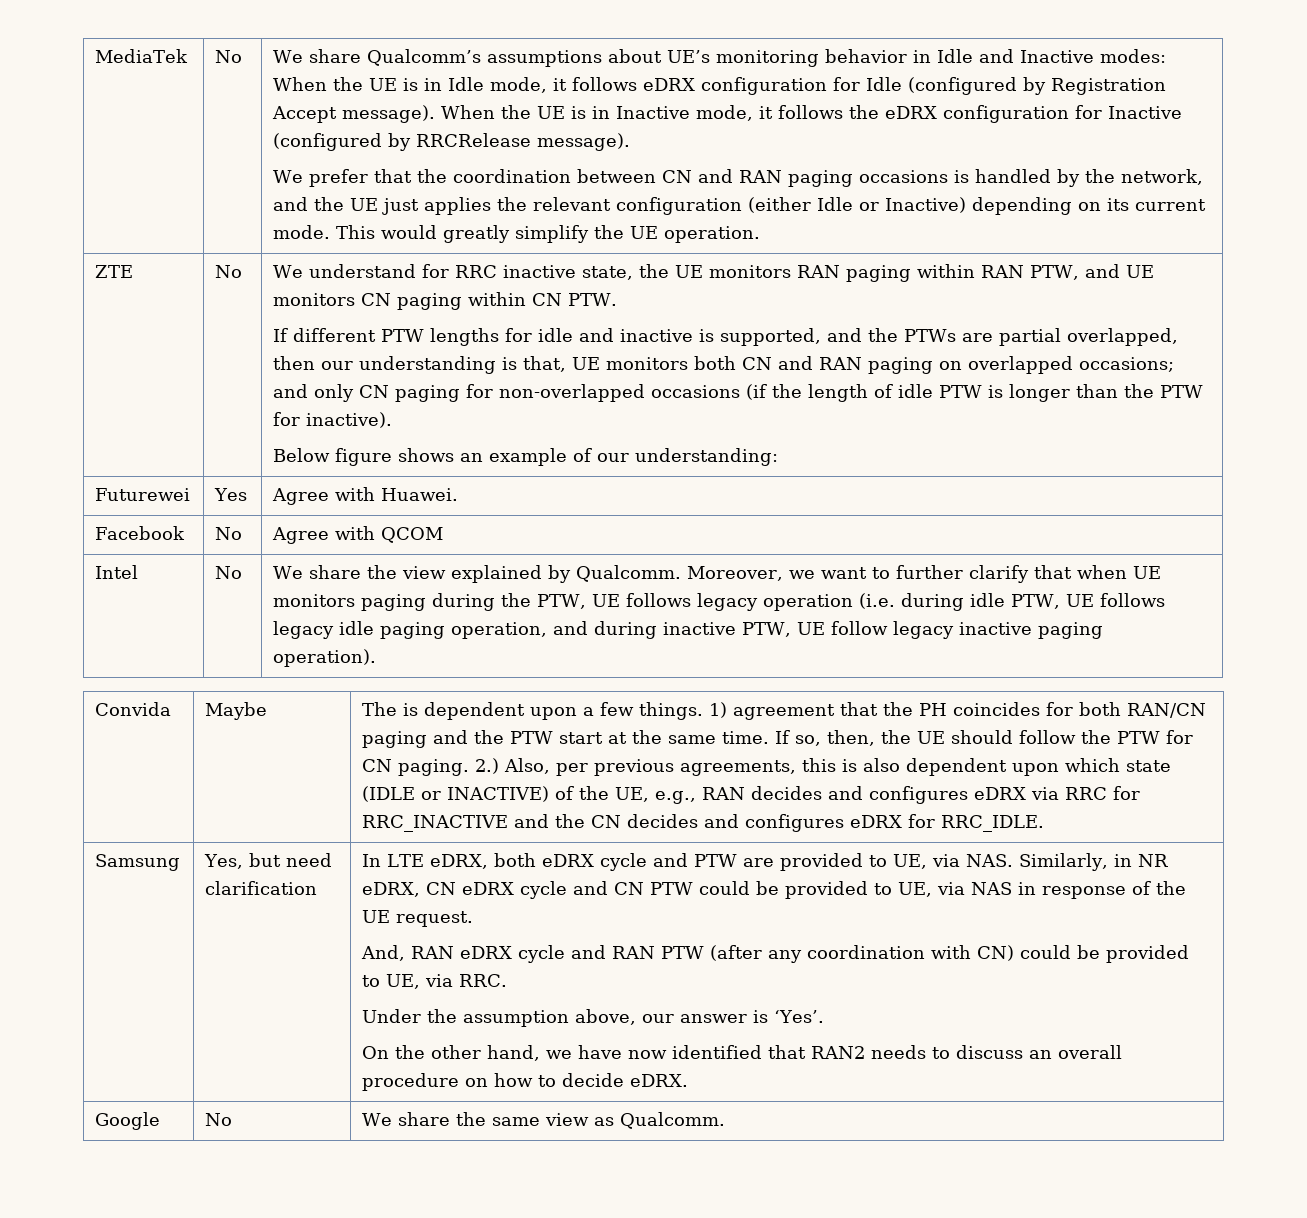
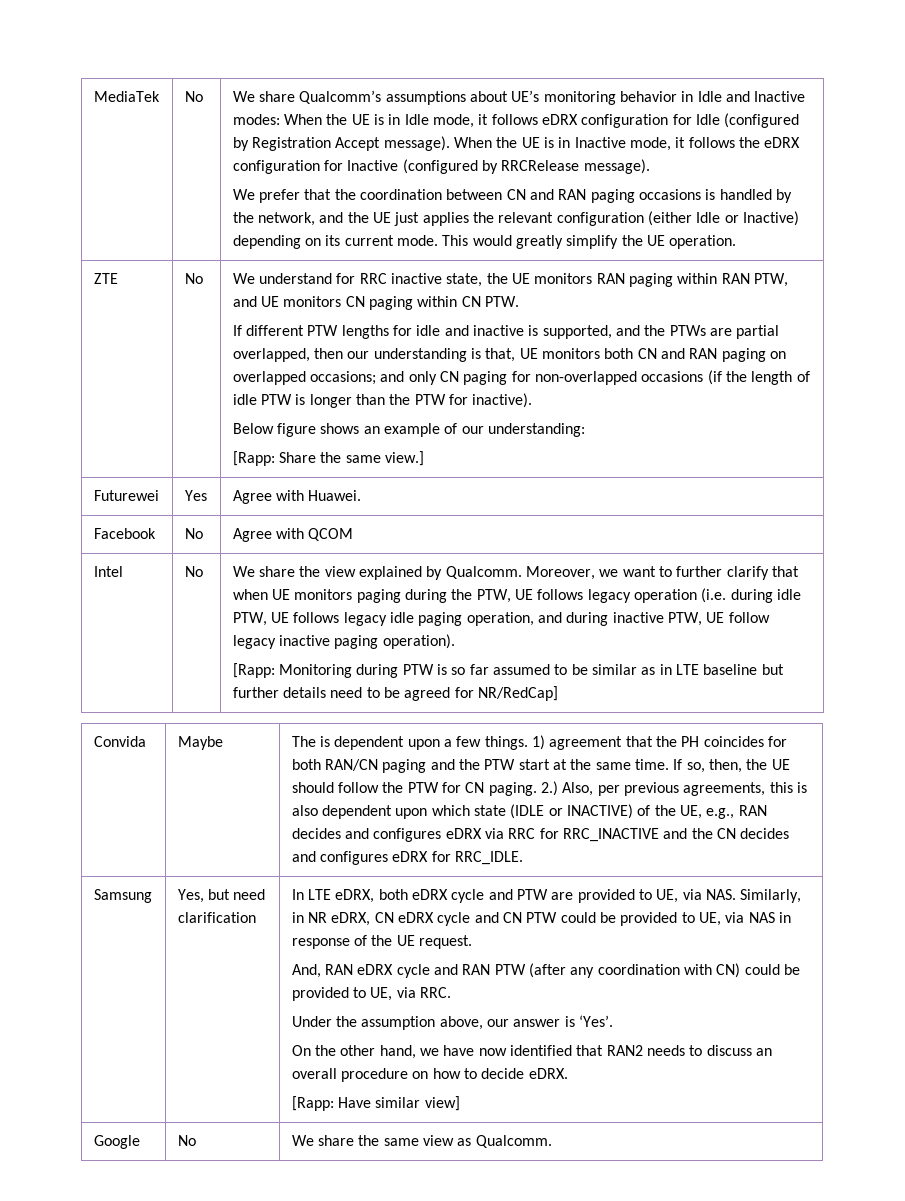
+ [Rapp: Share the same view.]
+ [Rapp: Monitoring during PTW is so far assumed to be similar as in LTE baseline but further details need to be agreed for NR/RedCap]
+ [Rapp: Have similar view]

